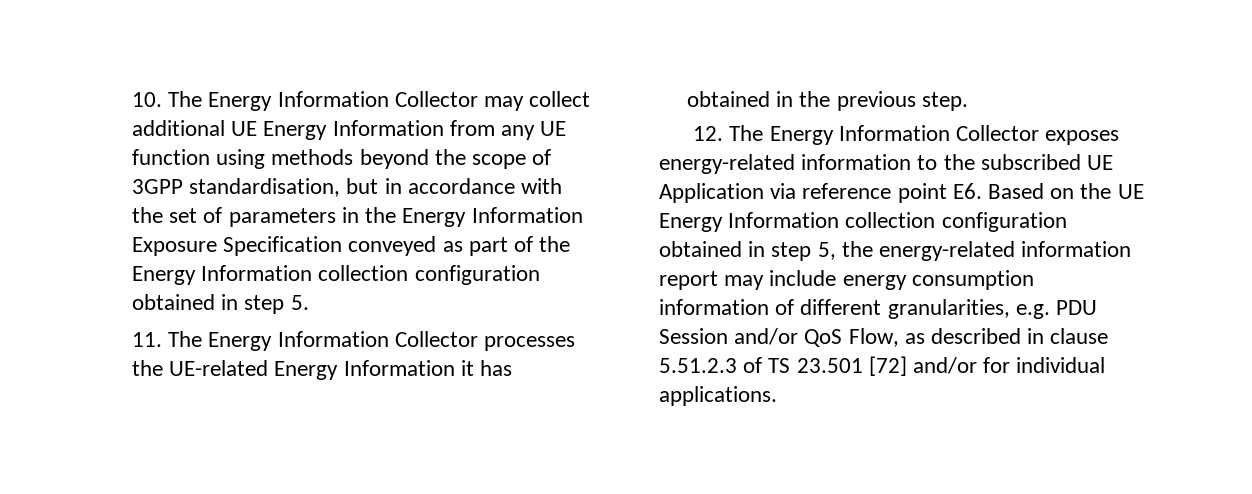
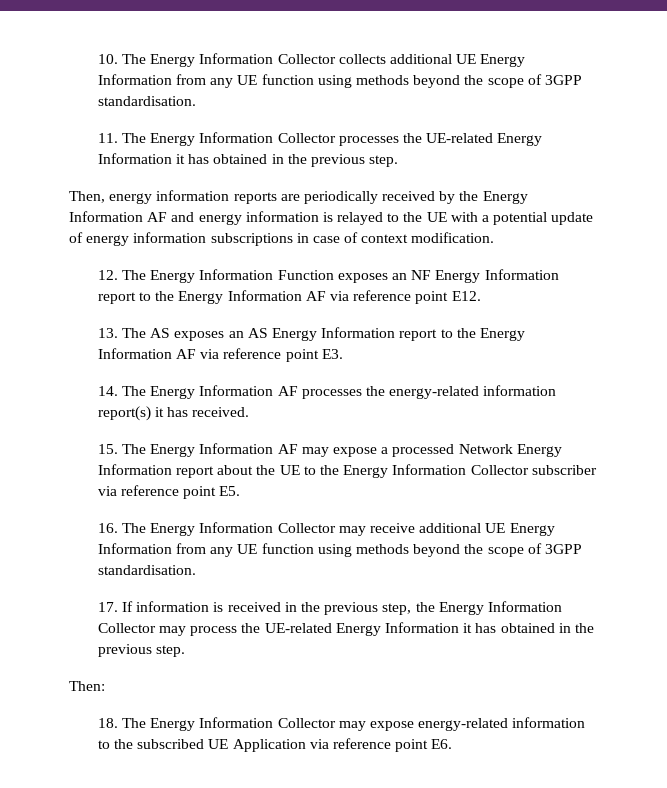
- 10. The Energy Information Collector may collect additional UE Energy Information from any UE function using methods beyond the scope of 3GPP standardisation, but in accordance with the set of parameters in the Energy Information Exposure Specification conveyed as part of the Energy Information collection configuration obtained in step 5.
+ 10. The Energy Information Collector collects additional UE Energy Information from any UE function using methods beyond the scope of 3GPP standardisation.
- 12. The Energy Information Collector exposes energy-related information to the subscribed UE Application via reference point E6. Based on the UE Energy Information collection configuration obtained in step 5, the energy-related information report may include energy consumption information of different granularities, e.g. PDU Session and/or QoS Flow, as described in clause 5.51.2.3 of TS 23.501 [72] and/or for individual applications.
+ Then, energy information reports are periodically received by the Energy Information AF and energy information is relayed to the UE with a potential update of energy information subscriptions in case of context modification.
+ 12. The Energy Information Function exposes an NF Energy Information report to the Energy Information AF via reference point E12.
+ 13. The AS exposes an AS Energy Information report to the Energy Information AF via reference point E3.
+ 14. The Energy Information AF processes the energy-related information report(s) it has received.
+ 15. The Energy Information AF may expose a processed Network Energy Information report about the UE to the Energy Information Collector subscriber via reference point E5.
+ 16. The Energy Information Collector may receive additional UE Energy Information from any UE function using methods beyond the scope of 3GPP standardisation.
+ 17. If information is received in the previous step, the Energy Information Collector may process the UE-related Energy Information it has obtained in the previous step.
+ Then:
+ 18. The Energy Information Collector may expose energy-related information to the subscribed UE Application via reference point E6.

